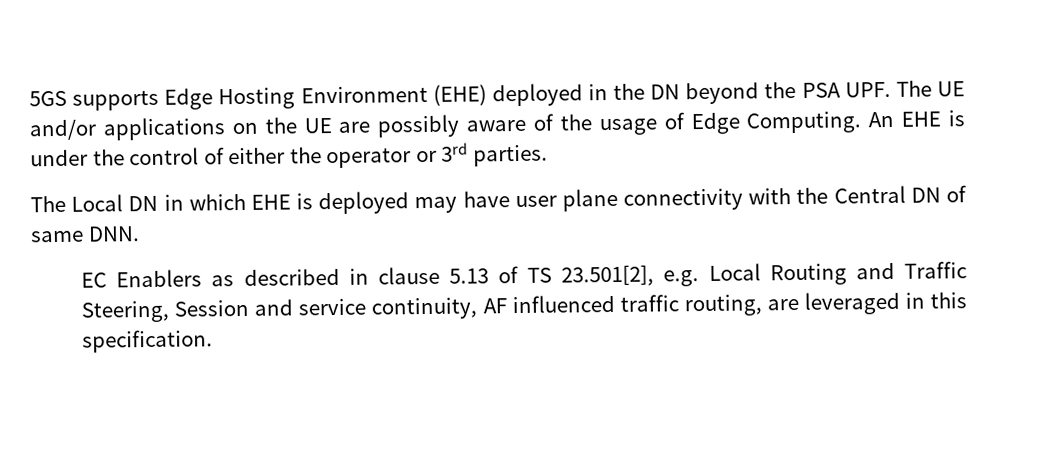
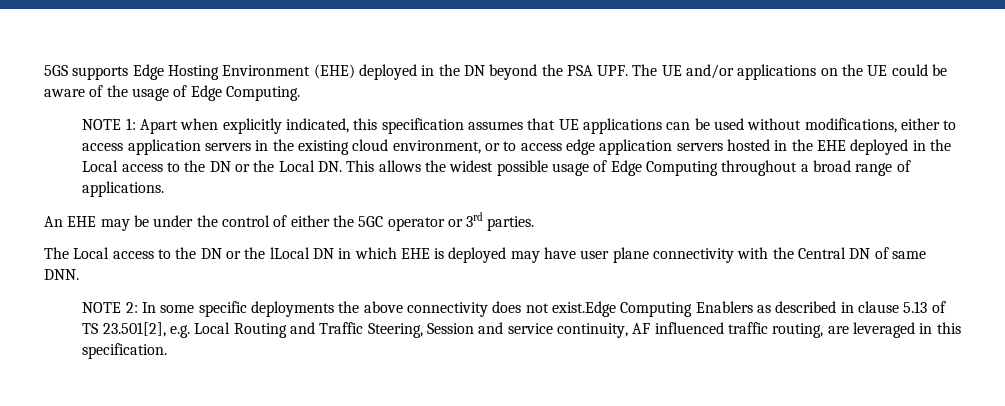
- 5GS supports Edge Hosting Environment (EHE) deployed in the DN beyond the PSA UPF. The UE and/or applications on the UE are possibly aware of the usage of Edge Computing. An EHE is under the control of either the operator or 3rd parties.
+ 5GS supports Edge Hosting Environment (EHE) deployed in the DN beyond the PSA UPF. The UE and/or applications on the UE could be aware of the usage of Edge Computing.
+ NOTE 1: Apart when explicitly indicated, this specification assumes that UE applications can be used without modifications, either to access application servers in the existing cloud environment, or to access edge application servers hosted in the EHE deployed in the Local access to the DN or the Local DN. This allows the widest possible usage of Edge Computing throughout a broad range of applications.
+ An EHE may be under the control of either the 5GC operator or 3rd parties.
- The Local DN in which EHE is deployed may have user plane connectivity with the Central DN of same DNN.
+ The Local access to the DN or the lLocal DN in which EHE is deployed may have user plane connectivity with the Central DN of same DNN.
- EC Enablers as described in clause 5.13 of TS 23.501[2], e.g. Local Routing and Traffic Steering, Session and service continuity, AF influenced traffic routing, are leveraged in this specification.
+ NOTE 2: In some specific deployments the above connectivity does not exist.Edge Computing Enablers as described in clause 5.13 of TS 23.501[2], e.g. Local Routing and Traffic Steering, Session and service continuity, AF influenced traffic routing, are leveraged in this specification.

